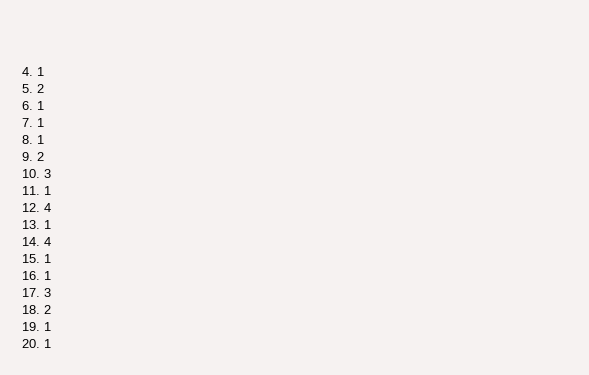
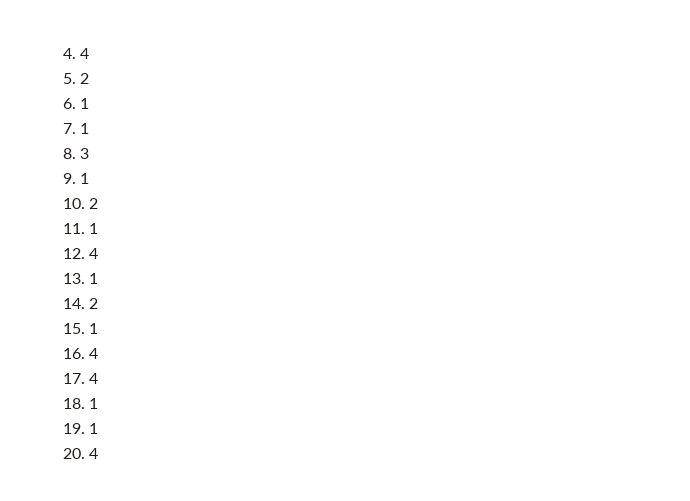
- 4. 1
+ 4. 4
- 8. 1
- 9. 2
- 10. 3
+ 8. 3
+ 9. 1
+ 10. 2
- 14. 4
+ 14. 2
- 16. 1
+ 16. 4
- 17. 3
+ 17. 4
- 18. 2
+ 18. 1
- 20. 1
+ 20. 4

